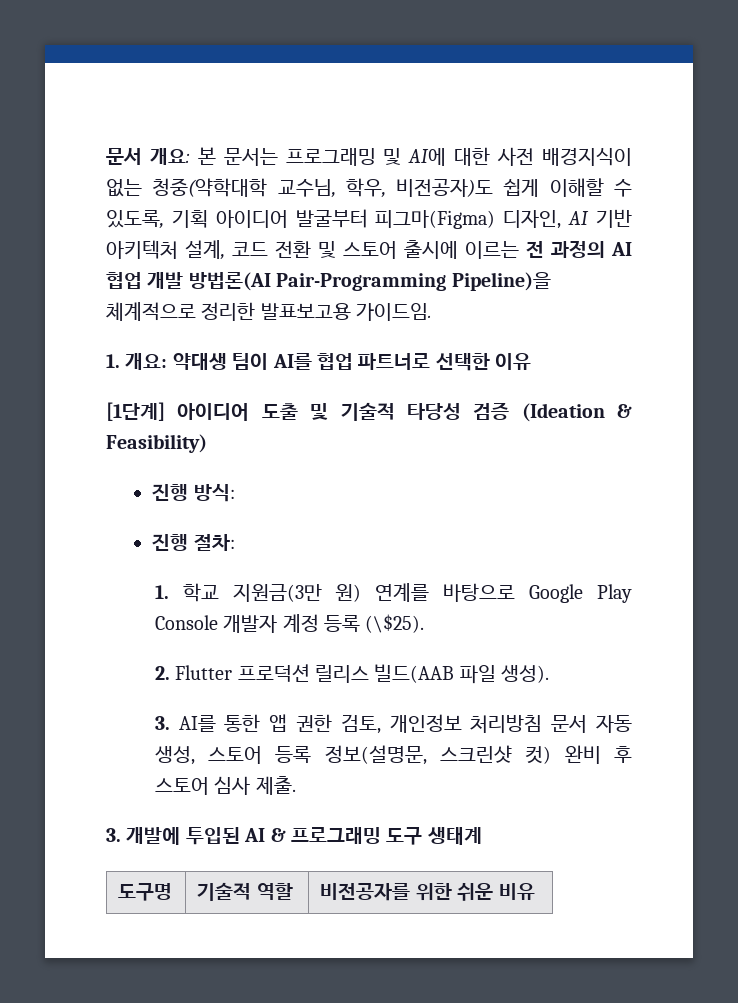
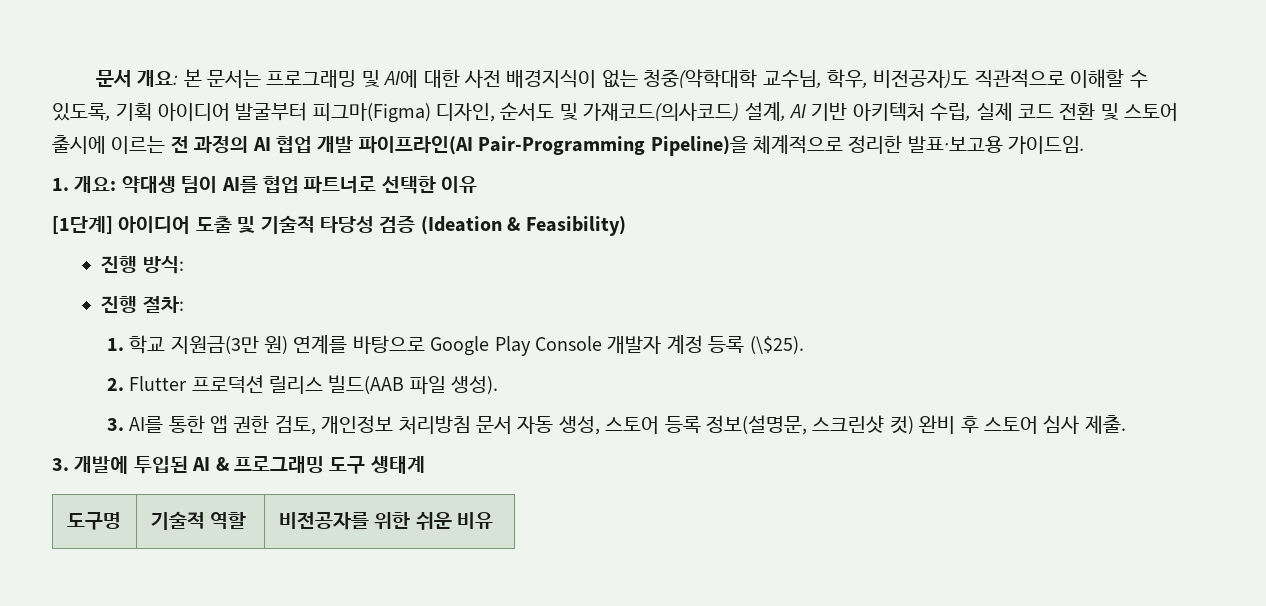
- 문서 개요: 본 문서는 프로그래밍 및 AI에 대한 사전 배경지식이 없는 청중(약학대학 교수님, 학우, 비전공자)도 쉽게 이해할 수 있도록, 기획 아이디어 발굴부터 피그마(Figma) 디자인, AI 기반 아키텍처 설계, 코드 전환 및 스토어 출시에 이르는 전 과정의 AI 협업 개발 방법론(AI Pair-Programming Pipeline)을 체계적으로 정리한 발표·보고용 가이드임.
+ 문서 개요: 본 문서는 프로그래밍 및 AI에 대한 사전 배경지식이 없는 청중(약학대학 교수님, 학우, 비전공자)도 직관적으로 이해할 수 있도록, 기획 아이디어 발굴부터 피그마(Figma) 디자인, 순서도 및 가재코드(의사코드) 설계, AI 기반 아키텍처 수립, 실제 코드 전환 및 스토어 출시에 이르는 전 과정의 AI 협업 개발 파이프라인(AI Pair-Programming Pipeline)을 체계적으로 정리한 발표·보고용 가이드임.

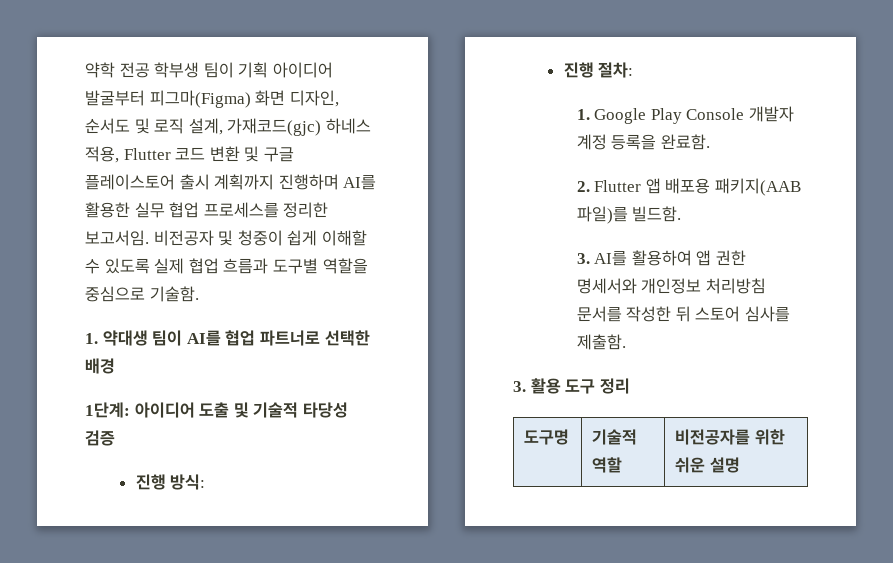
- 문서 개요: 본 문서는 프로그래밍 및 AI에 대한 사전 배경지식이 없는 청중(약학대학 교수님, 학우, 비전공자)도 직관적으로 이해할 수 있도록, 기획 아이디어 발굴부터 피그마(Figma) 디자인, 순서도 및 가재코드(의사코드) 설계, AI 기반 아키텍처 수립, 실제 코드 전환 및 스토어 출시에 이르는 전 과정의 AI 협업 개발 파이프라인(AI Pair-Programming Pipeline)을 체계적으로 정리한 발표·보고용 가이드임.
- 1. 개요: 약대생 팀이 AI를 협업 파트너로 선택한 이유
- [1단계] 아이디어 도출 및 기술적 타당성 검증 (Ideation & Feasibility)
+ 약학 전공 학부생 팀이 기획 아이디어 발굴부터 피그마(Figma) 화면 디자인, 순서도 및 로직 설계, 가재코드(gjc) 하네스 적용, Flutter 코드 변환 및 구글 플레이스토어 출시 계획까지 진행하며 AI를 활용한 실무 협업 프로세스를 정리한 보고서임. 비전공자 및 청중이 쉽게 이해할 수 있도록 실제 협업 흐름과 도구별 역할을 중심으로 기술함.
+ 1. 약대생 팀이 AI를 협업 파트너로 선택한 배경
+ 1단계: 아이디어 도출 및 기술적 타당성 검증
- 1. 학교 지원금(3만 원) 연계를 바탕으로 Google Play Console 개발자 계정 등록 (\$25).
+ 1. Google Play Console 개발자 계정 등록을 완료함.
- 2. Flutter 프로덕션 릴리스 빌드(AAB 파일 생성).
+ 2. Flutter 앱 배포용 패키지(AAB 파일)를 빌드함.
- 3. AI를 통한 앱 권한 검토, 개인정보 처리방침 문서 자동 생성, 스토어 등록 정보(설명문, 스크린샷 컷) 완비 후 스토어 심사 제출.
- 3. 개발에 투입된 AI & 프로그래밍 도구 생태계
+ 3. AI를 활용하여 앱 권한 명세서와 개인정보 처리방침 문서를 작성한 뒤 스토어 심사를 제출함.
+ 3. 활용 도구 정리
- 도구명 | 기술적 역할 | 비전공자를 위한 쉬운 비유
+ 도구명 | 기술적 역할 | 비전공자를 위한 쉬운 설명

